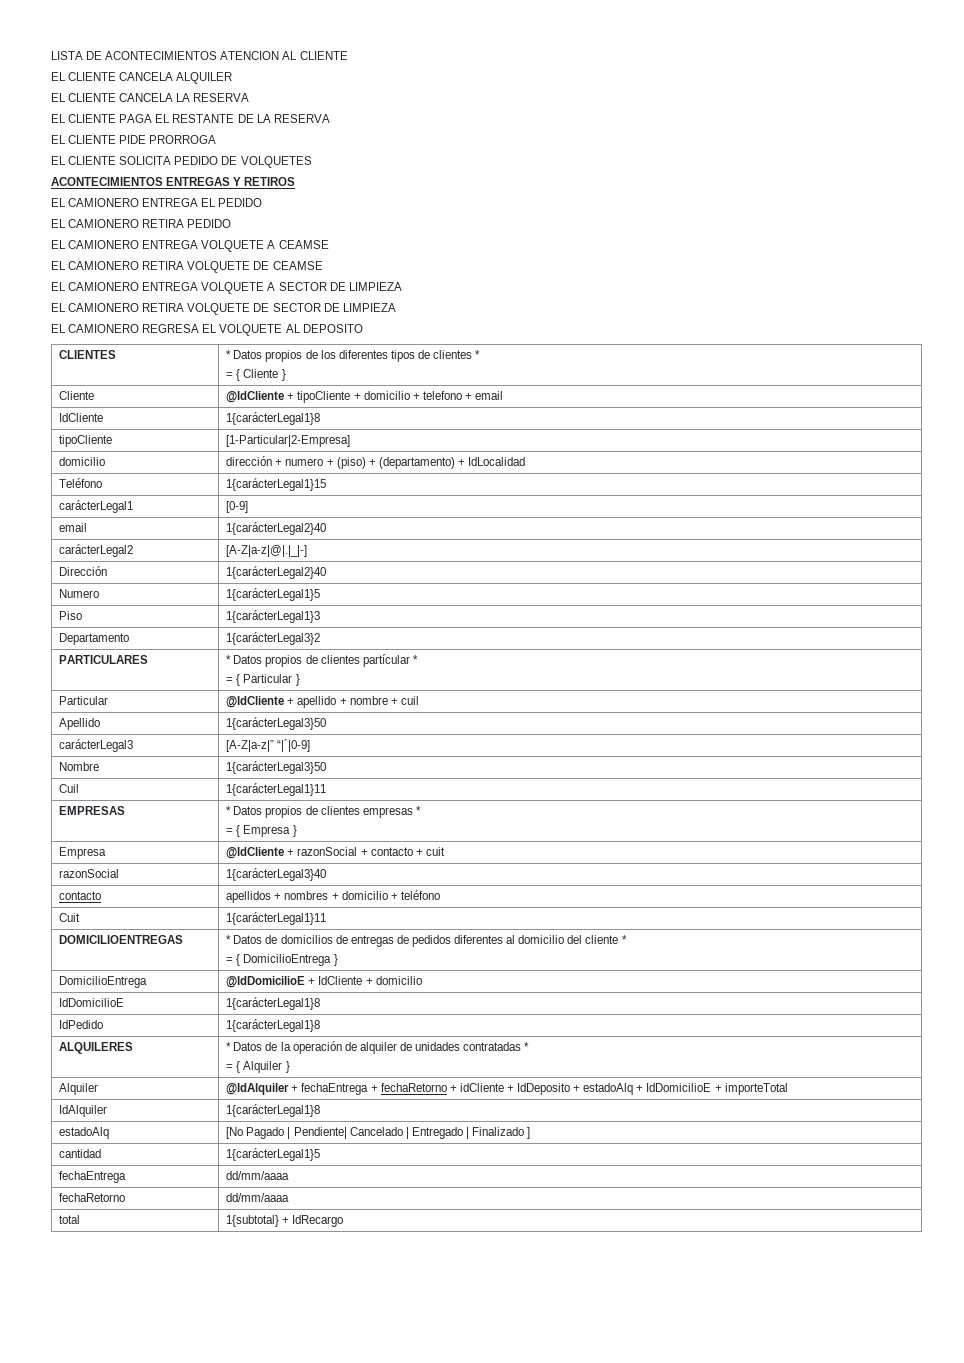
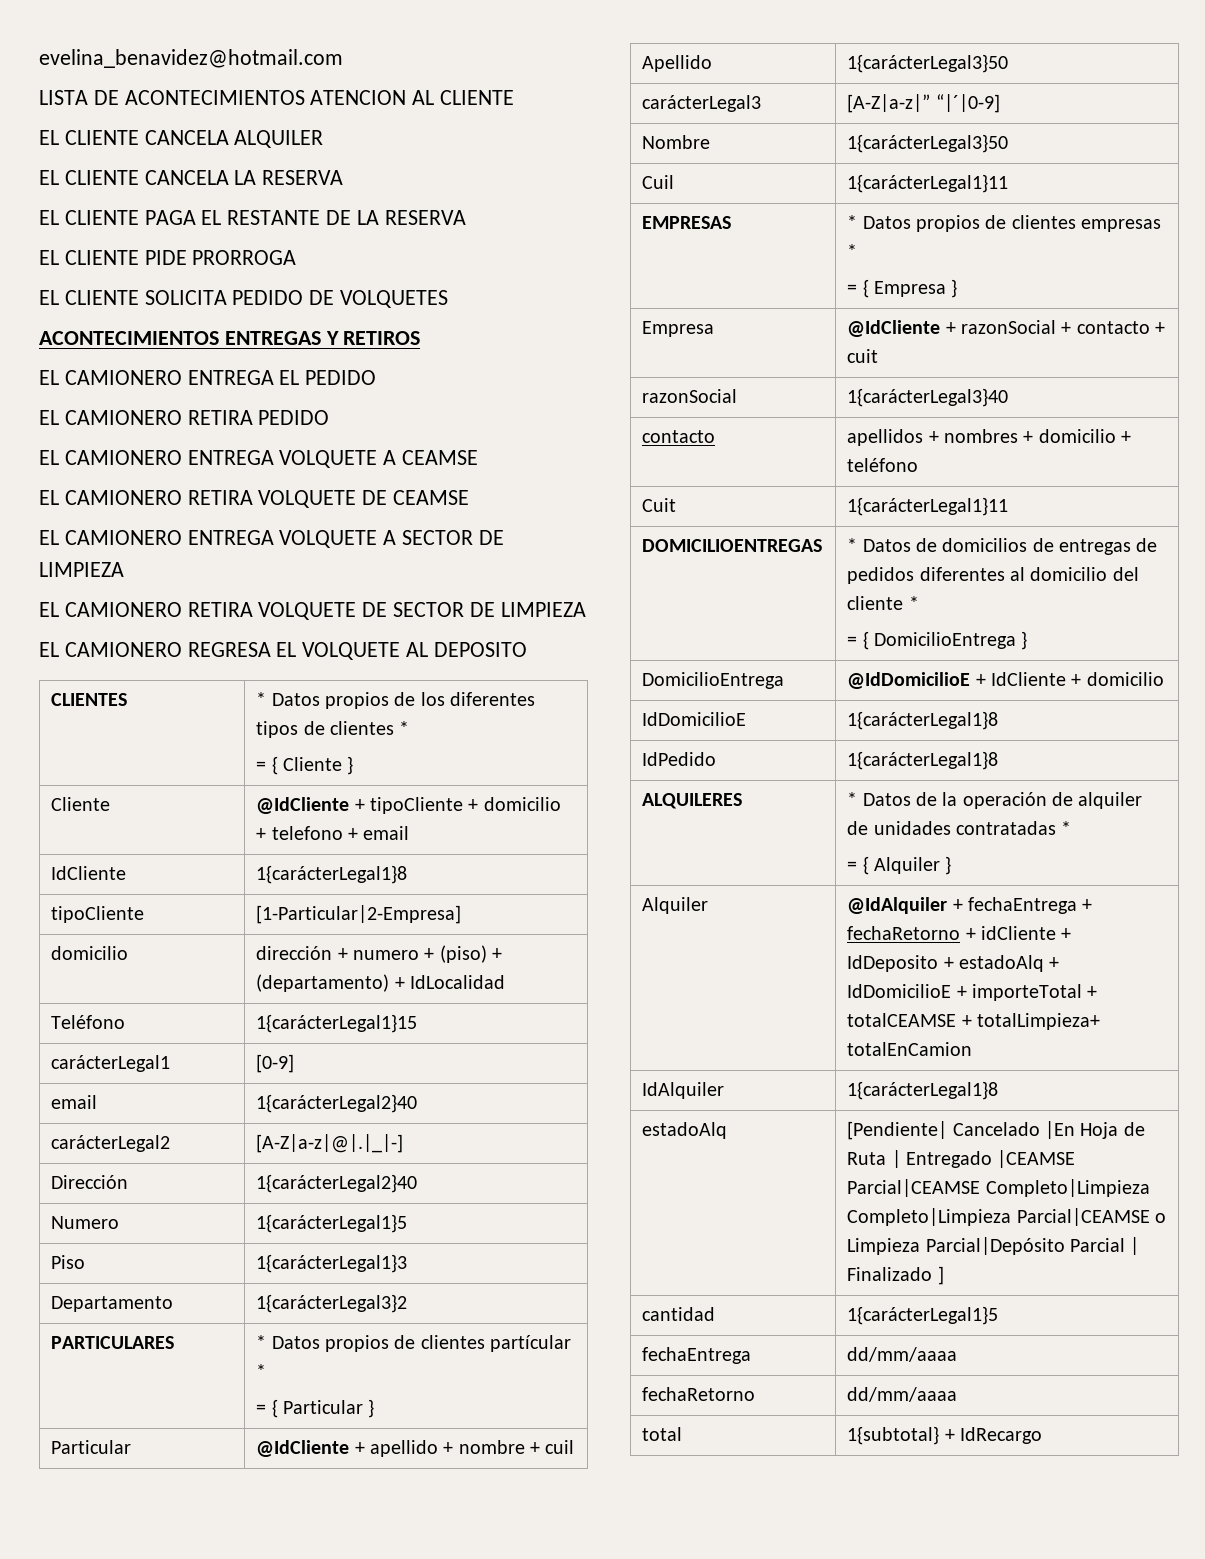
+ evelina_benavidez@hotmail.com
- Alquiler | @IdAlquiler + fechaEntrega + fechaRetorno + idCliente + IdDeposito + estadoAlq + IdDomicilioE + importeTotal
+ Alquiler | @IdAlquiler + fechaEntrega + fechaRetorno + idCliente + IdDeposito + estadoAlq + IdDomicilioE + importeTotal + totalCEAMSE + totalLimpieza+ totalEnCamion
  IdAlquiler | 1{carácterLegal1}8
- estadoAlq | [No Pagado | Pendiente| Cancelado | Entregado | Finalizado ]
+ estadoAlq | [Pendiente| Cancelado |En Hoja de Ruta | Entregado |CEAMSE Parcial|CEAMSE Completo|Limpieza Completo|Limpieza Parcial|CEAMSE o Limpieza Parcial|Depósito Parcial | Finalizado ]

